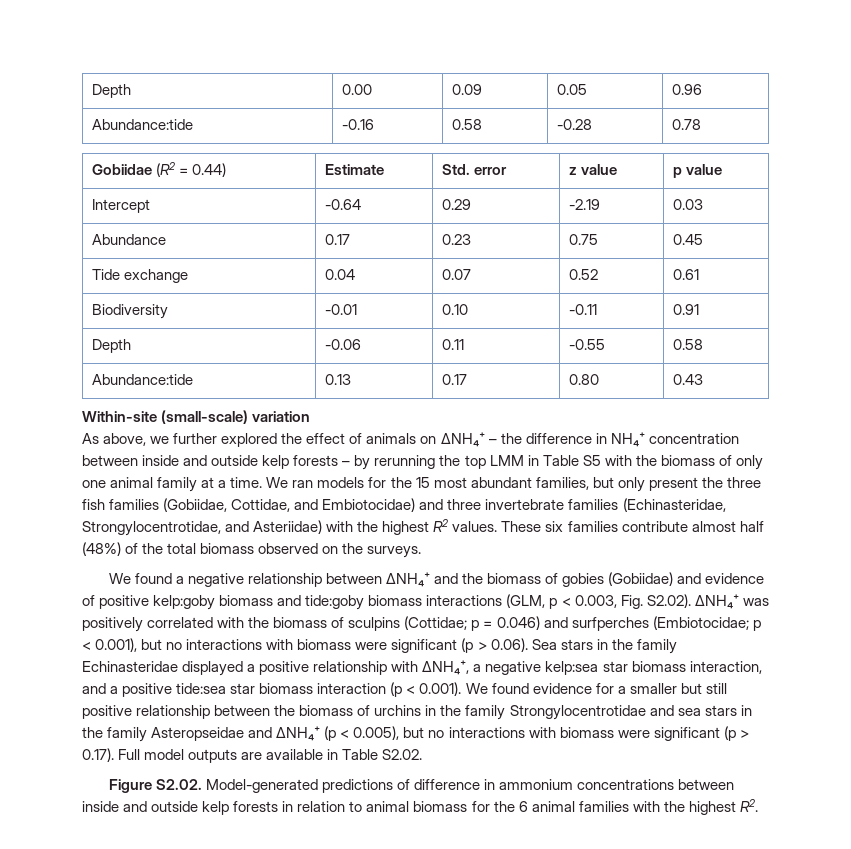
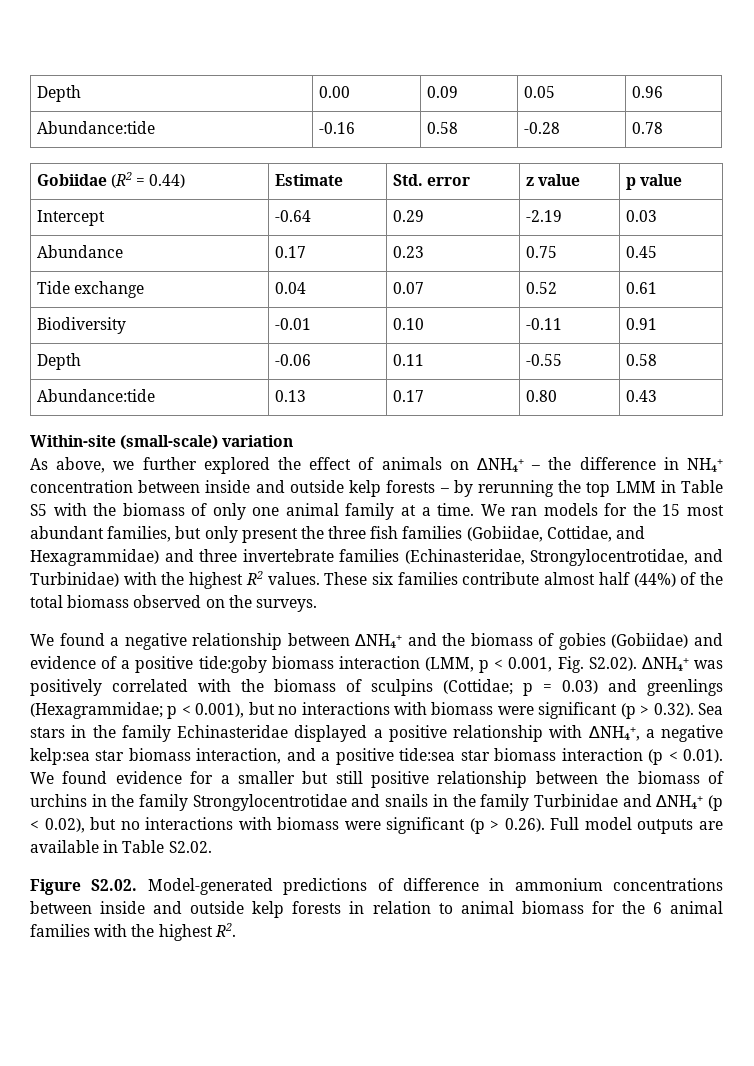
- We ran models for the 15 most abundant families, but only present the three fish families (Gobiidae, Cottidae, and Embiotocidae) and three invertebrate families (Echinasteridae, Strongylocentrotidae, and Asteriidae) with the highest R2 values.
+ We ran models for the 15 most abundant families, but only present the three fish families (Gobiidae, Cottidae, and Hexagrammidae) and three invertebrate families (Echinasteridae, Strongylocentrotidae, and Turbinidae) with the highest R2 values.
- These six families contribute almost half (48%) of the total biomass observed on the surveys.
+ These six families contribute almost half (44%) of the total biomass observed on the surveys.
- We found a negative relationship between ∆NH₄⁺ and the biomass of gobies (Gobiidae) and evidence of positive kelp:goby biomass and tide:goby biomass interactions (GLM, p < 0.003, Fig. S2.02). ∆NH₄⁺ was positively correlated with the biomass of sculpins (Cottidae;
+ We found a negative relationship between ∆NH₄⁺ and the biomass of gobies (Gobiidae) and evidence of a positive tide:goby biomass interaction (LMM, p < 0.001, Fig. S2.02). ∆NH₄⁺ was positively correlated with the biomass of sculpins (Cottidae;
- p = 0.046) and surfperches (Embiotocidae;
+ p = 0.03) and greenlings (Hexagrammidae;
- p < 0.001), but no interactions with biomass were significant (p > 0.06). Sea stars in the family Echinasteridae displayed a positive relationship with ∆NH₄⁺, a negative kelp:sea star biomass interaction, and a positive tide:sea star biomass interaction (p < 0.001). We found evidence for a smaller but still positive relationship between the biomass of urchins in the family Strongylocentrotidae and sea stars in the family Asteropseidae and ∆NH₄⁺ (p < 0.005), but no interactions with biomass were significant (p > 0.17). Full model outputs are available in Table S2.02.
+ p < 0.001), but no interactions with biomass were significant (p > 0.32). Sea stars in the family Echinasteridae displayed a positive relationship with ∆NH₄⁺, a negative kelp:sea star biomass interaction, and a positive tide:sea star biomass interaction (p < 0.01). We found evidence for a smaller but still positive relationship between the biomass of urchins in the family Strongylocentrotidae and snails in the family Turbinidae and ∆NH₄⁺ (p < 0.02), but no interactions with biomass were significant (p > 0.26). Full model outputs are available in Table S2.02.

